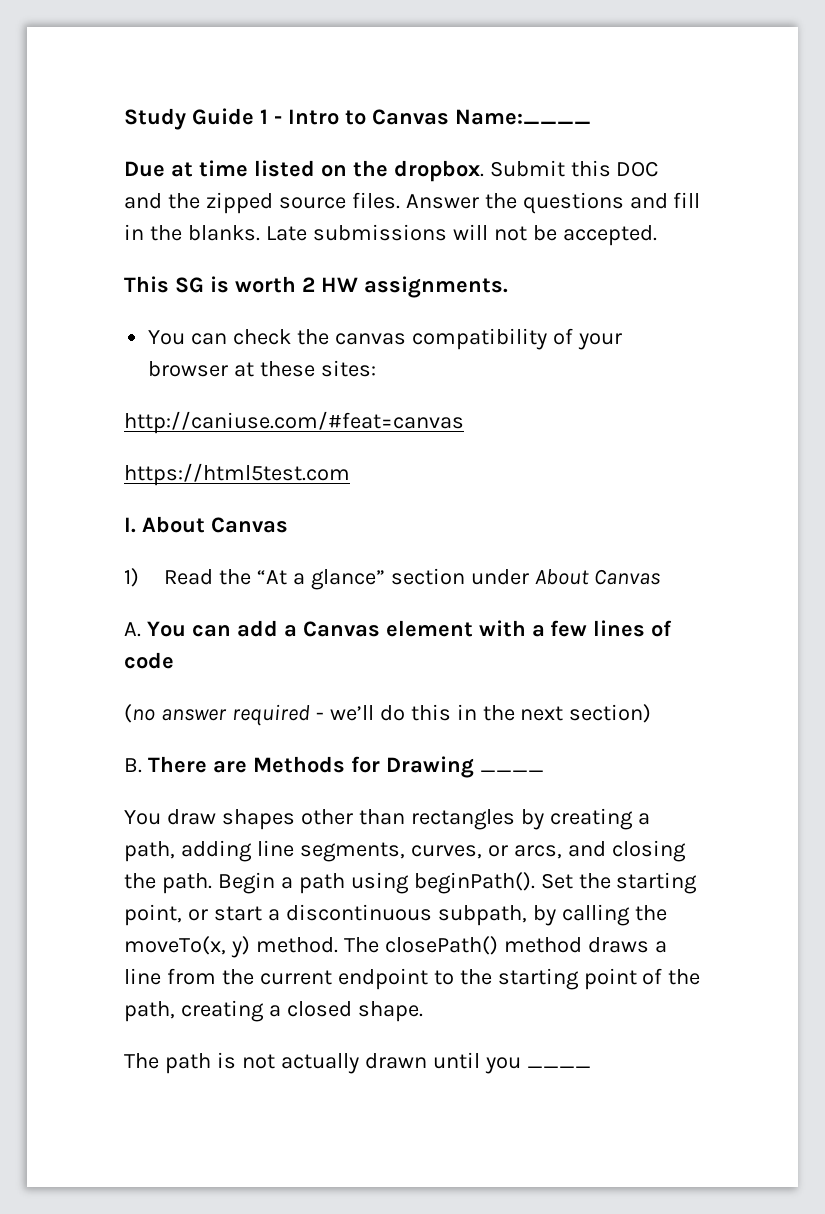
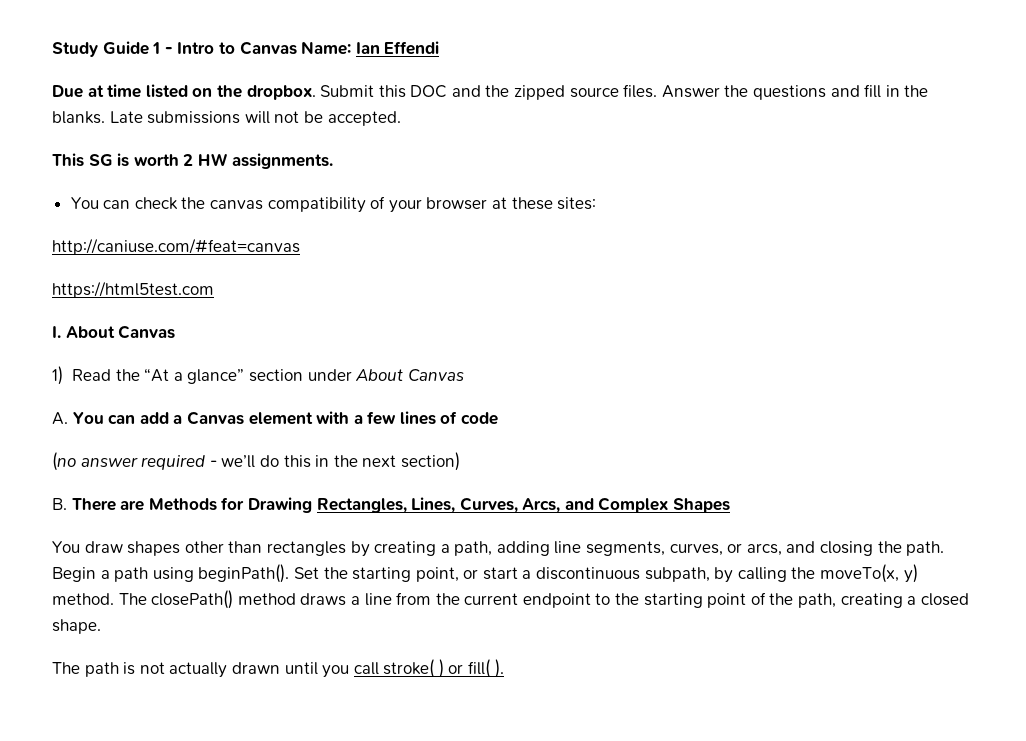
- Study Guide 1 - Intro to Canvas Name:____
+ Study Guide 1 - Intro to Canvas Name: Ian Effendi
- B. There are Methods for Drawing ____
+ B. There are Methods for Drawing Rectangles, Lines, Curves, Arcs, and Complex Shapes
- The path is not actually drawn until you ____
+ The path is not actually drawn until you call stroke( ) or fill( ).

